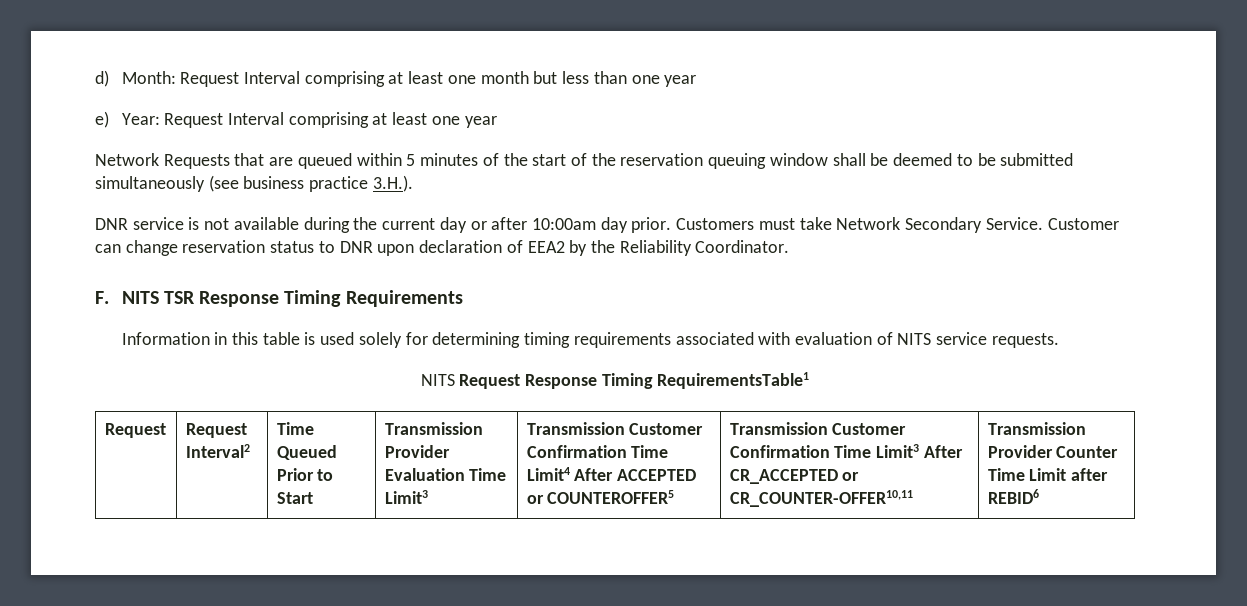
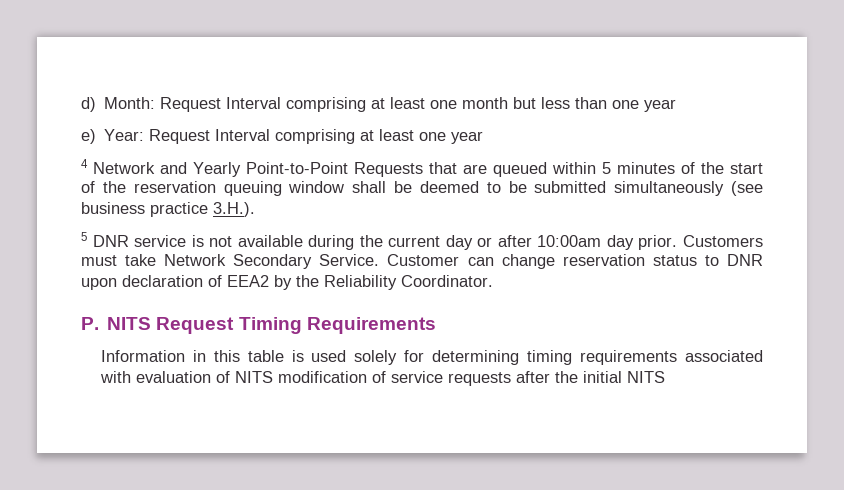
- Network Requests that are queued within 5 minutes of the start of the reservation queuing window shall be deemed to be submitted simultaneously (see business practice 3.H.).
+ 4 Network and Yearly Point-to-Point Requests that are queued within 5 minutes of the start of the reservation queuing window shall be deemed to be submitted simultaneously (see business practice 3.H.).
- DNR service is not available during the current day or after 10:00am day prior.
+ 5 DNR service is not available during the current day or after 10:00am day prior.
- F. NITS TSR Response Timing Requirements
+ P. NITS Request Timing Requirements
- Information in this table is used solely for determining timing requirements associated with evaluation of NITS service requests.
- NITS Request Response Timing RequirementsTable1
- Request | Request Interval2 | Time Queued Prior to Start | Transmission Provider Evaluation Time Limit3 | Transmission Customer Confirmation Time Limit4 After ACCEPTED or COUNTEROFFER5 | Transmission Customer Confirmation Time Limit3 After CR_ACCEPTED or CR_COUNTER-OFFER10,11 | Transmission Provider Counter Time Limit after REBID6
+ Information in this table is used solely for determining timing requirements associated with evaluation of NITS modification of service requests after the initial NITS

